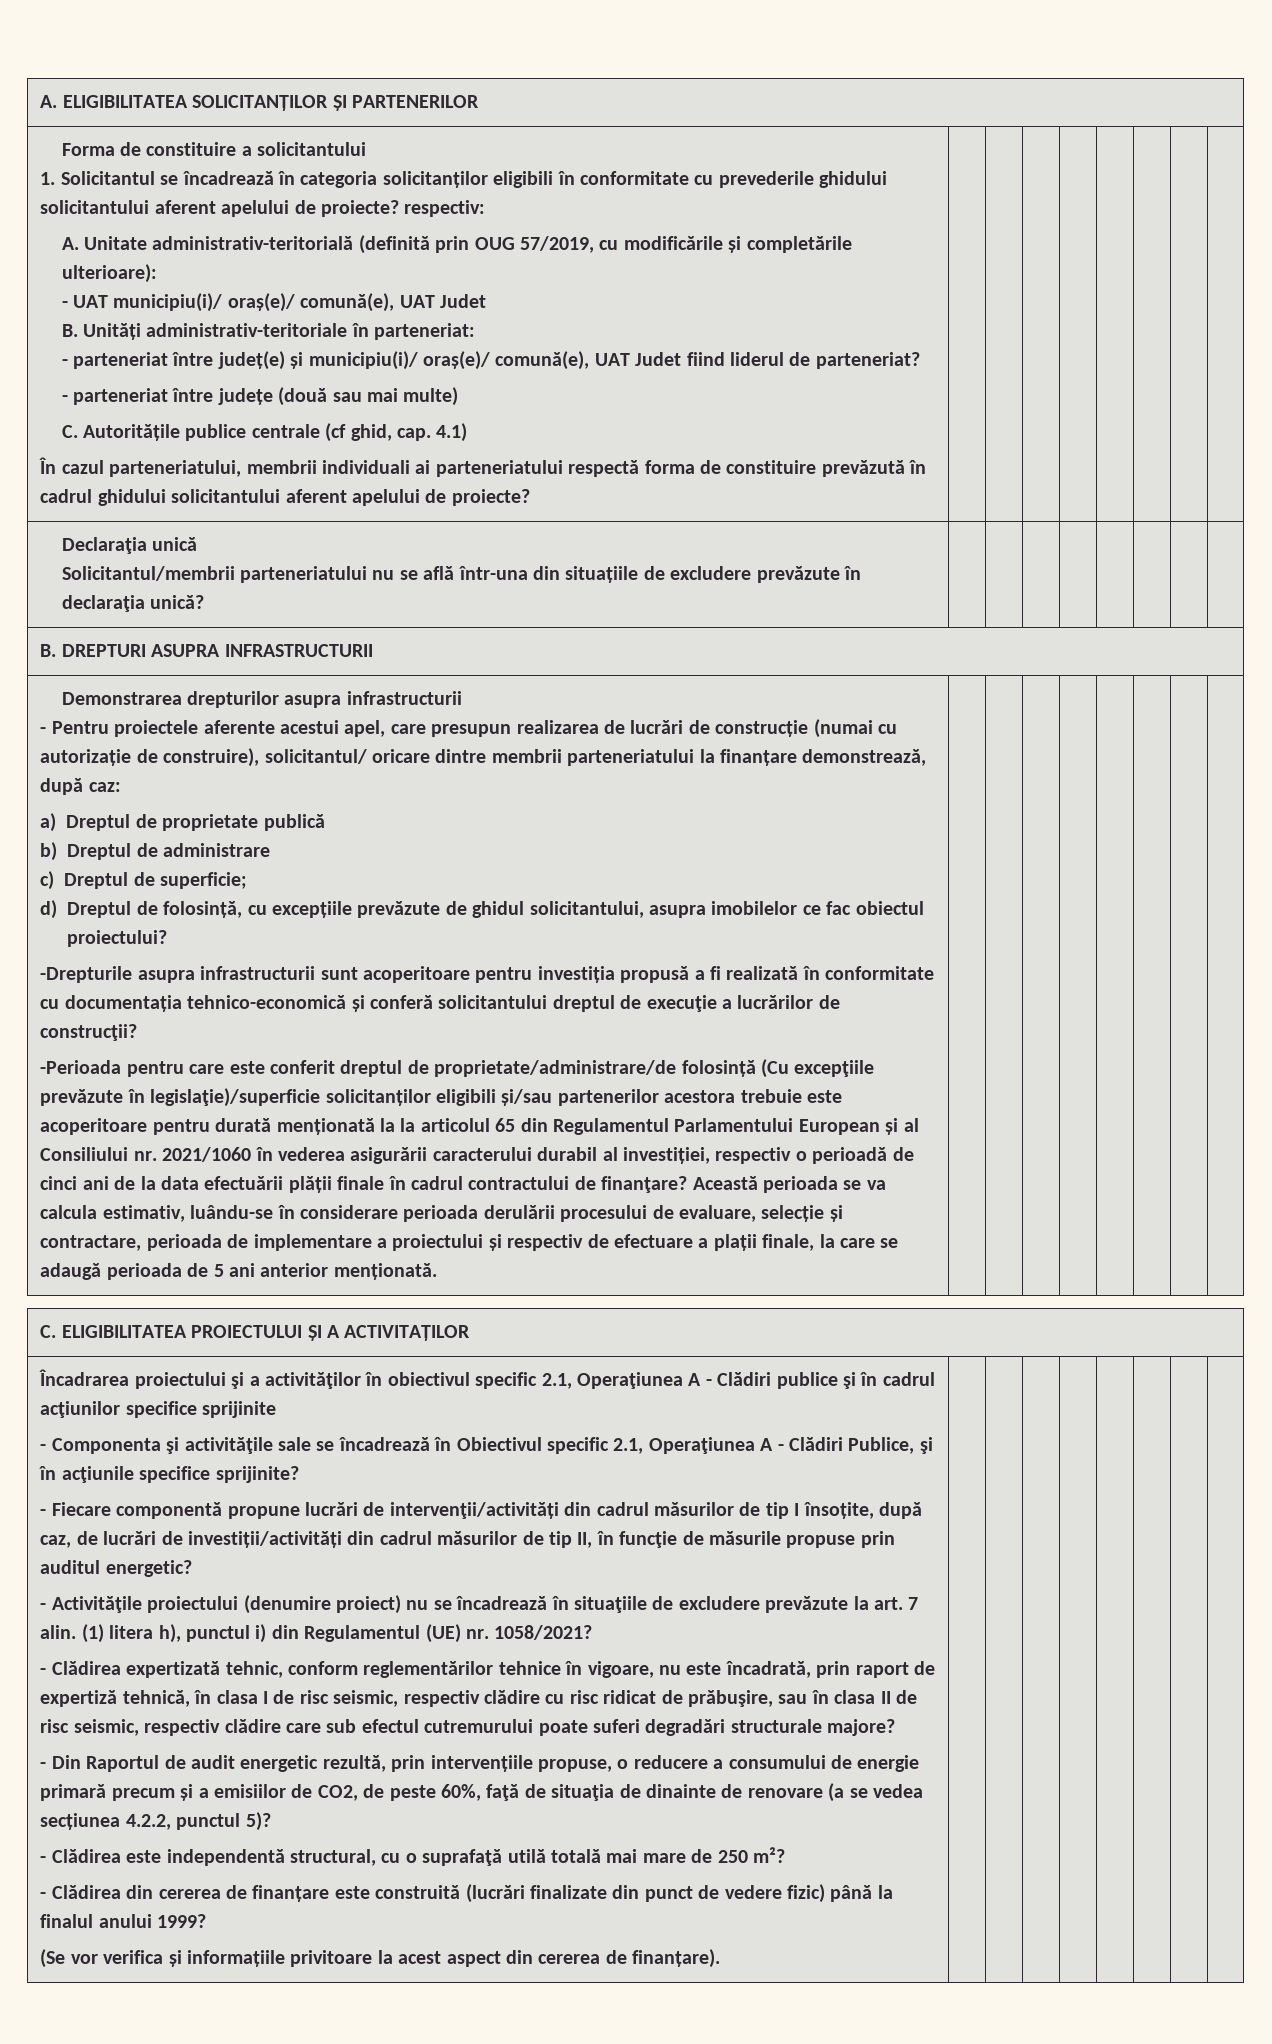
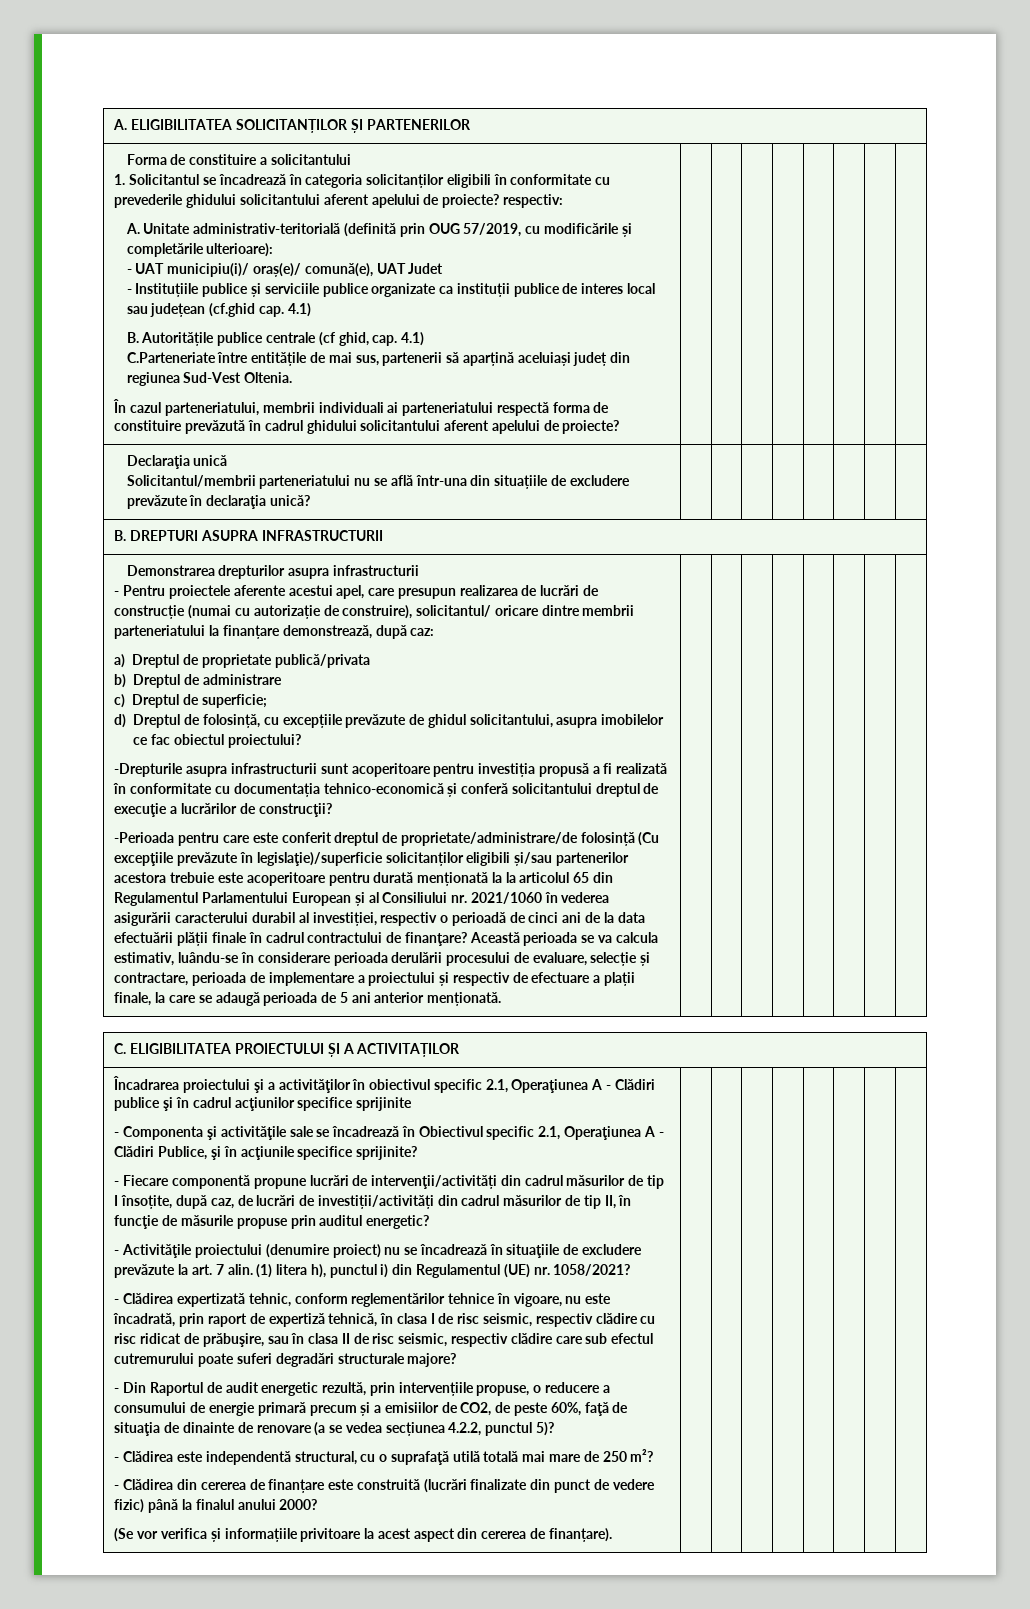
- B. Unități administrativ-teritoriale în parteneriat:
- - parteneriat între județ(e) și municipiu(i)/ oraș(e)/ comună(e), UAT Judet fiind liderul de parteneriat?
- - parteneriat între județe (două sau mai multe)
- C. Autoritățile publice centrale (cf ghid, cap.
+ - Instituțiile publice și serviciile publice organizate ca instituții publice de interes local sau județean (cf.ghid cap. 4.1)
+ B. Autoritățile publice centrale (cf ghid, cap.
+ C.Parteneriate între entitățile de mai sus, partenerii să aparțină aceluiași județ din regiunea Sud-Vest Oltenia.
- a) Dreptul de proprietate publică
+ a) Dreptul de proprietate publică/privata
- - Clădirea din cererea de finanțare este construită (lucrări finalizate din punct de vedere fizic) până la finalul anului 1999?
+ - Clădirea din cererea de finanțare este construită (lucrări finalizate din punct de vedere fizic) până la finalul anului 2000?

